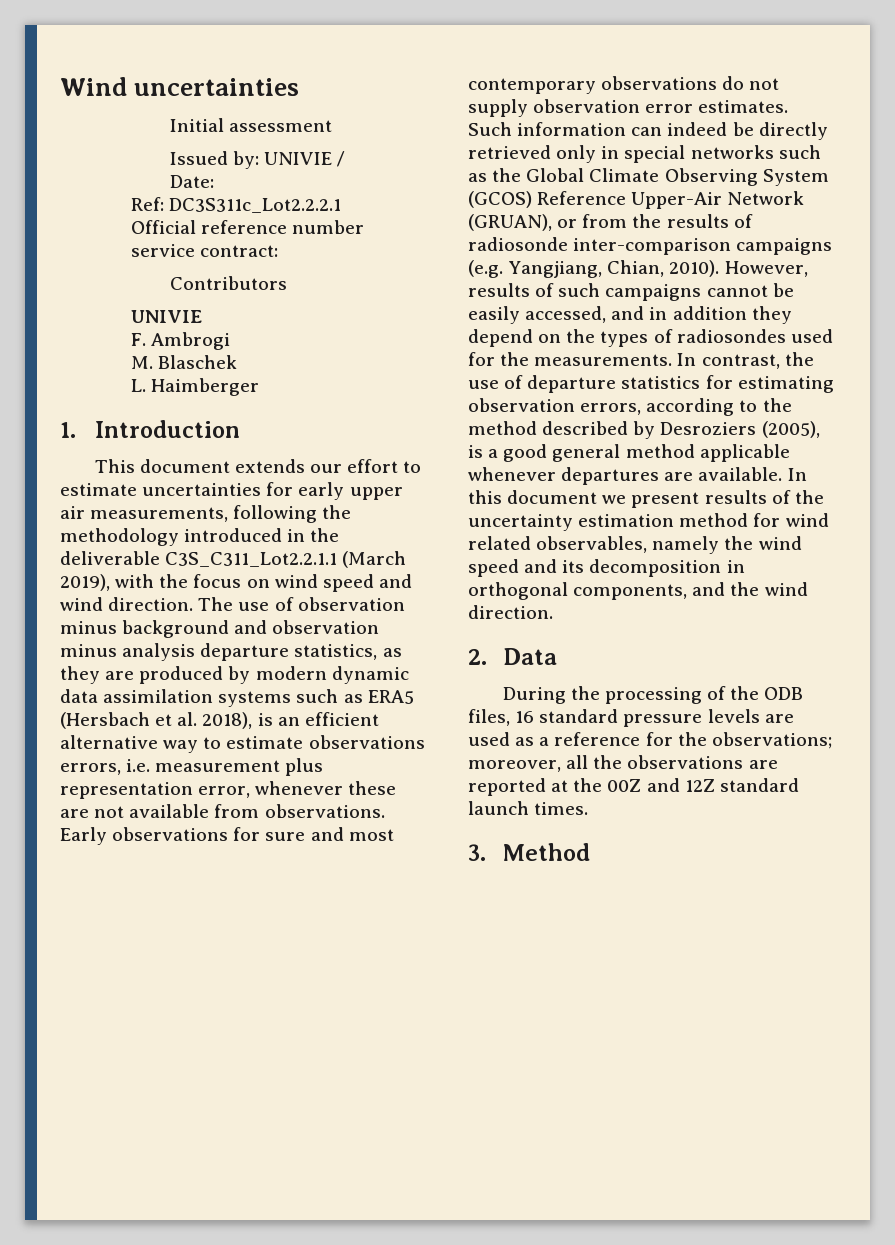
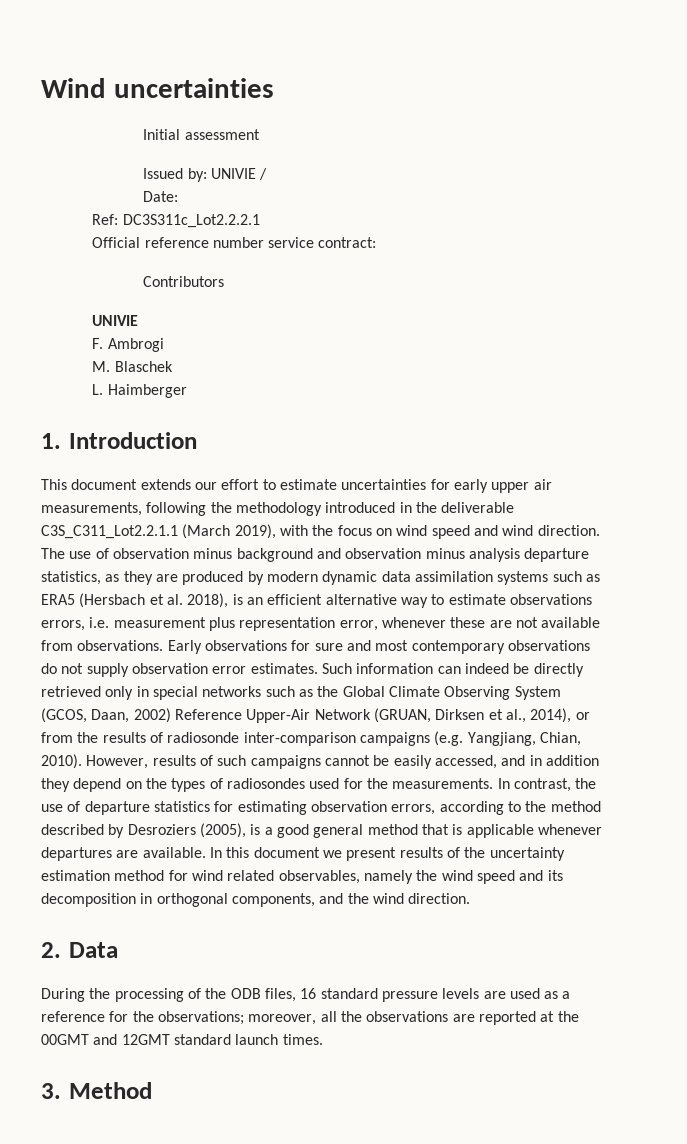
- Such information can indeed be directly retrieved only in special networks such as the Global Climate Observing System (GCOS) Reference Upper-Air Network (GRUAN), or from the results of radiosonde inter-comparison campaigns (e.g. Yangjiang, Chian, 2010).
+ Such information can indeed be directly retrieved only in special networks such as the Global Climate Observing System (GCOS, Daan, 2002) Reference Upper-Air Network (GRUAN, Dirksen et al., 2014), or from the results of radiosonde inter-comparison campaigns (e.g. Yangjiang, Chian, 2010).
- In contrast, the use of departure statistics for estimating observation errors, according to the method described by Desroziers (2005), is a good general method applicable whenever departures are available.
+ In contrast, the use of departure statistics for estimating observation errors, according to the method described by Desroziers (2005), is a good general method that is applicable whenever departures are available.
- During the processing of the ODB files, 16 standard pressure levels are used as a reference for the observations; moreover, all the observations are reported at the 00Z and 12Z standard launch times.
+ During the processing of the ODB files, 16 standard pressure levels are used as a reference for the observations; moreover, all the observations are reported at the 00GMT and 12GMT standard launch times.

